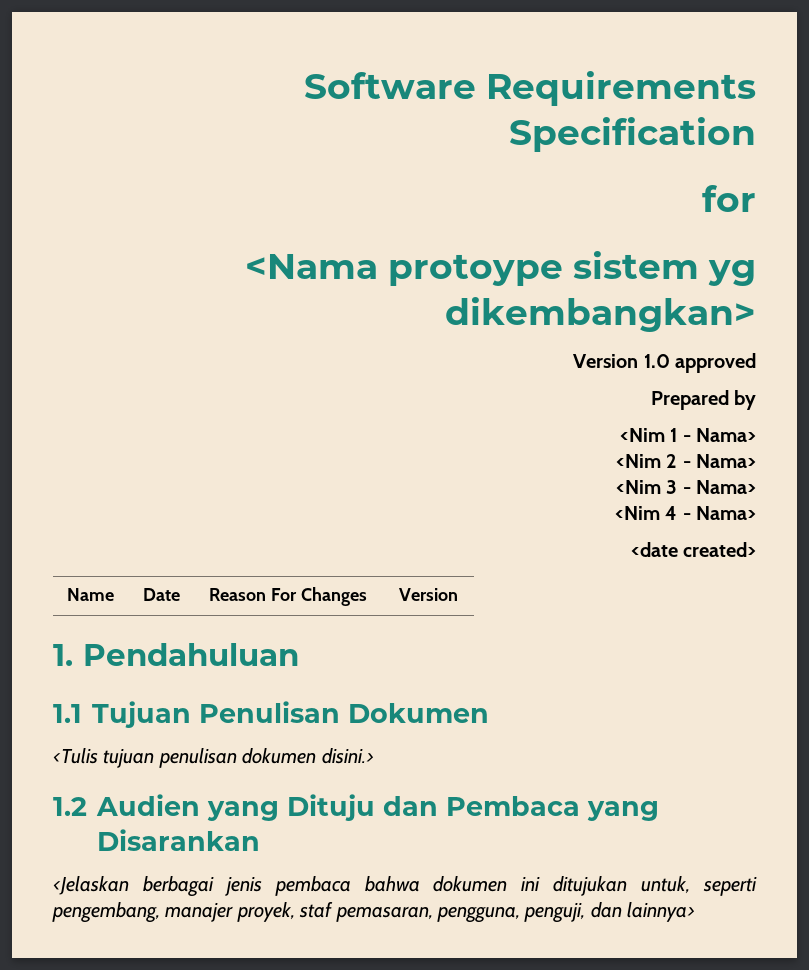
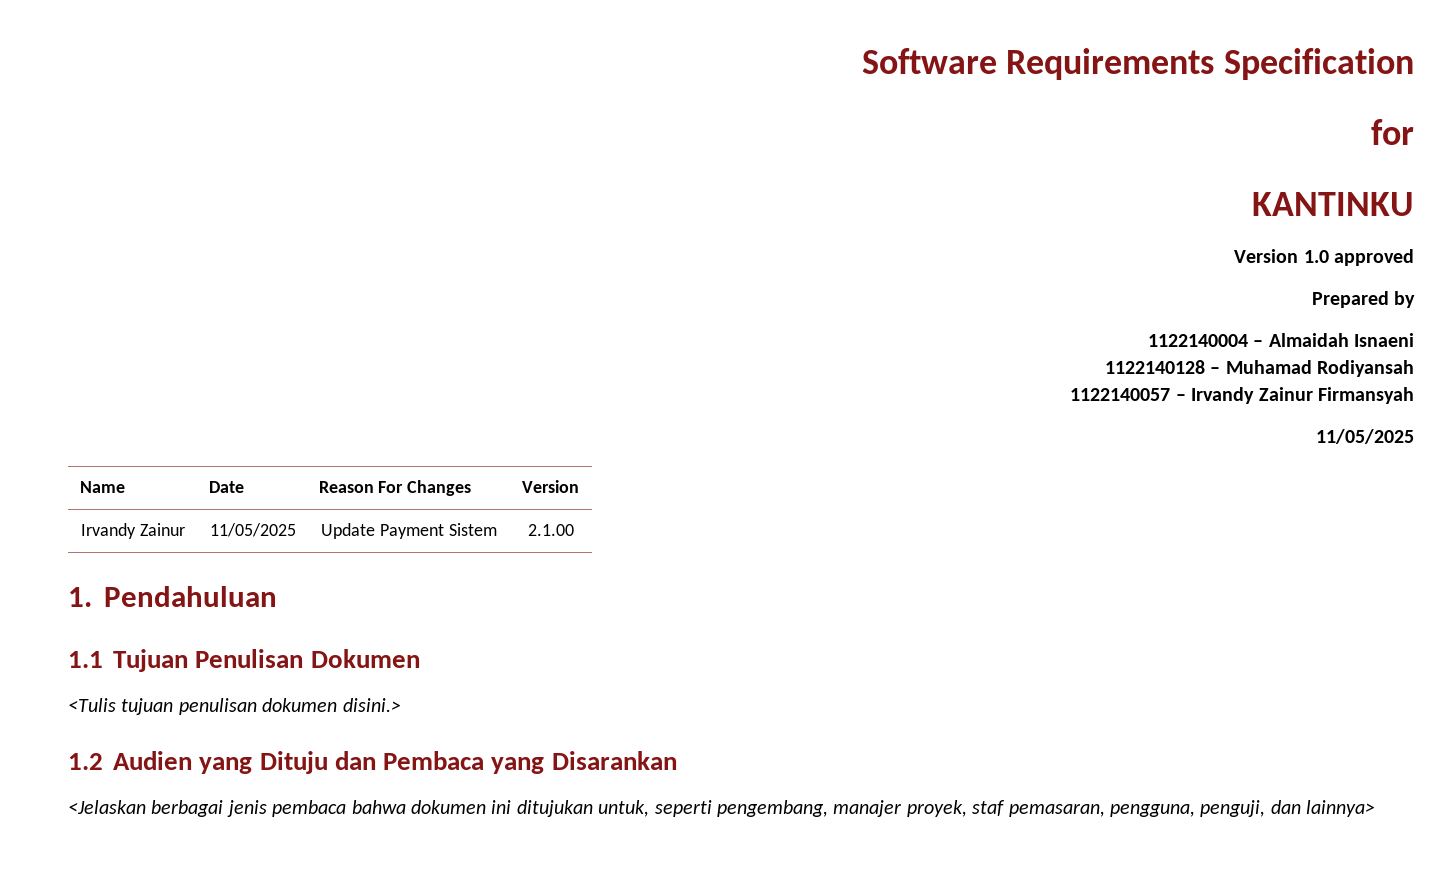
- <Nama protoype sistem yg dikembangkan>
+ KANTINKU
- <Nim 1 - Nama>
- <Nim 2 - Nama>
- <Nim 3 - Nama>
- <Nim 4 - Nama>
- <date created>
+ 1122140004 – Almaidah Isnaeni
+ 1122140128 – Muhamad Rodiyansah
+ 1122140057 – Irvandy Zainur Firmansyah
+ 11/05/2025
+ Irvandy Zainur | 11/05/2025 | Update Payment Sistem | 2.1.00

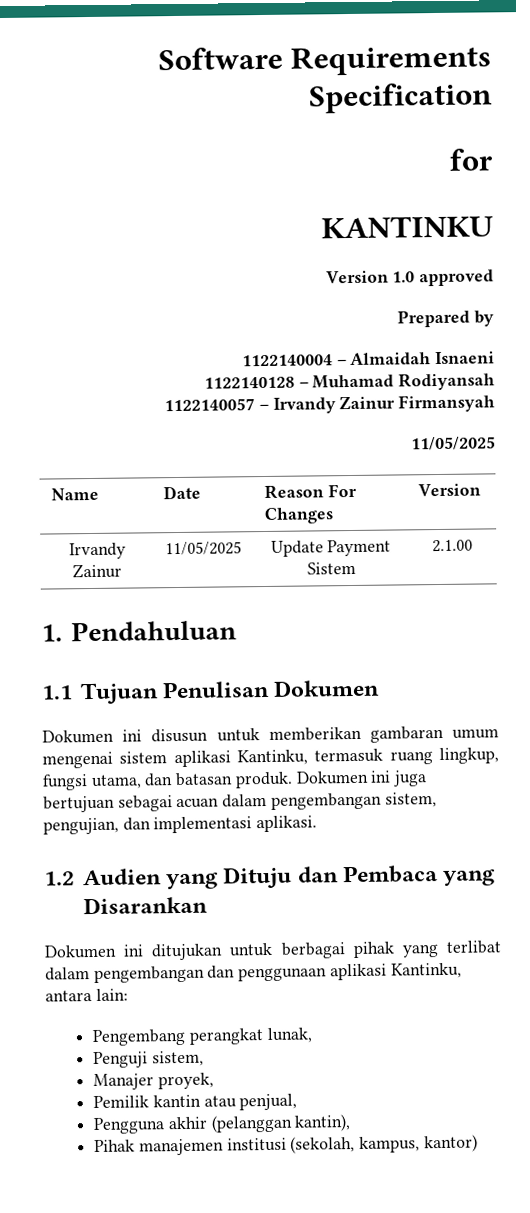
- <Tulis tujuan penulisan dokumen disini.>
+ Dokumen ini disusun untuk memberikan gambaran umum mengenai sistem aplikasi Kantinku, termasuk ruang lingkup, fungsi utama, dan batasan produk. Dokumen ini juga bertujuan sebagai acuan dalam pengembangan sistem, pengujian, dan implementasi aplikasi.
- <Jelaskan berbagai jenis pembaca bahwa dokumen ini ditujukan untuk, seperti pengembang, manajer proyek, staf pemasaran, pengguna, penguji, dan lainnya>
+ Dokumen ini ditujukan untuk berbagai pihak yang terlibat dalam pengembangan dan penggunaan aplikasi Kantinku, antara lain:
+ Pengembang perangkat lunak,
+ Penguji sistem,
+ Manajer proyek,
+ Pemilik kantin atau penjual,
+ Pengguna akhir (pelanggan kantin),
+ Pihak manajemen institusi (sekolah, kampus, kantor)

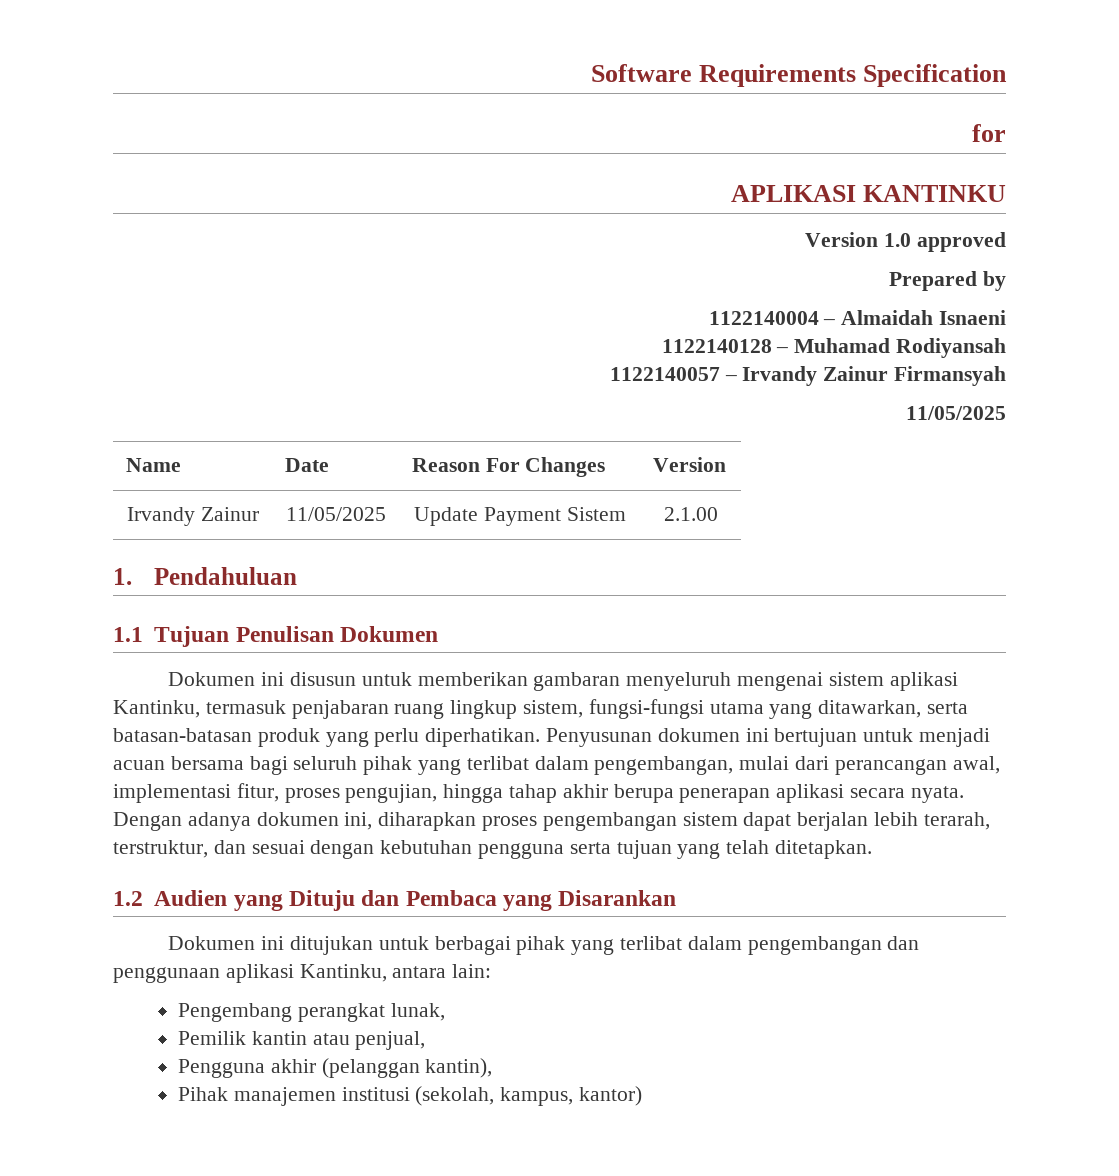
- KANTINKU
+ APLIKASI KANTINKU
- Dokumen ini disusun untuk memberikan gambaran umum mengenai sistem aplikasi Kantinku, termasuk ruang lingkup, fungsi utama, dan batasan produk. Dokumen ini juga bertujuan sebagai acuan dalam pengembangan sistem, pengujian, dan implementasi aplikasi.
+ Dokumen ini disusun untuk memberikan gambaran menyeluruh mengenai sistem aplikasi Kantinku, termasuk penjabaran ruang lingkup sistem, fungsi-fungsi utama yang ditawarkan, serta batasan-batasan produk yang perlu diperhatikan. Penyusunan dokumen ini bertujuan untuk menjadi acuan bersama bagi seluruh pihak yang terlibat dalam pengembangan, mulai dari perancangan awal, implementasi fitur, proses pengujian, hingga tahap akhir berupa penerapan aplikasi secara nyata. Dengan adanya dokumen ini, diharapkan proses pengembangan sistem dapat berjalan lebih terarah, terstruktur, dan sesuai dengan kebutuhan pengguna serta tujuan yang telah ditetapkan.
- Penguji sistem,
- Manajer proyek,

